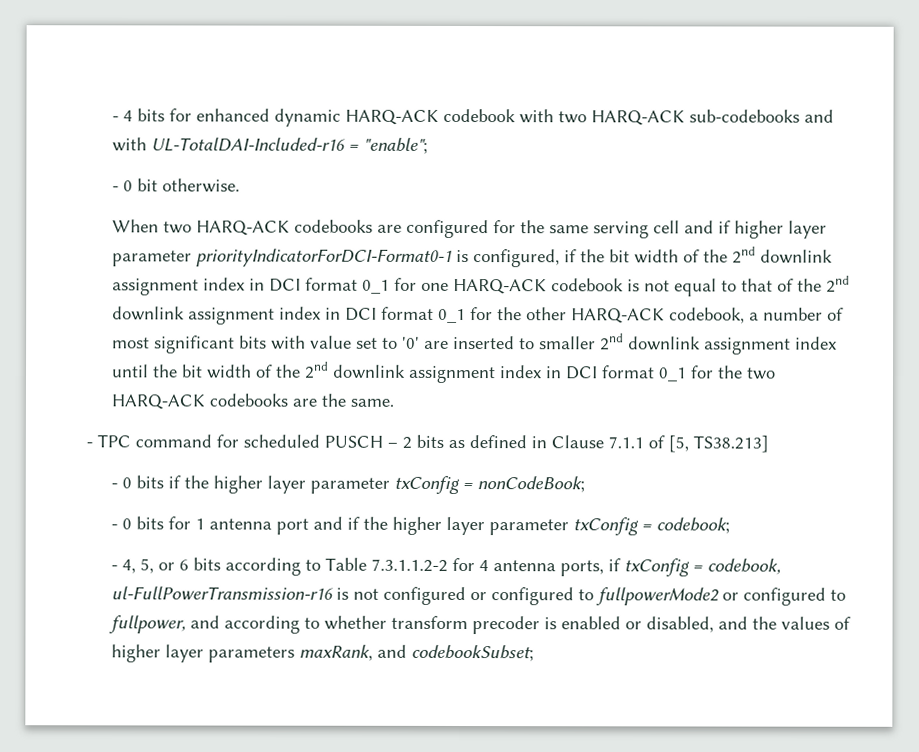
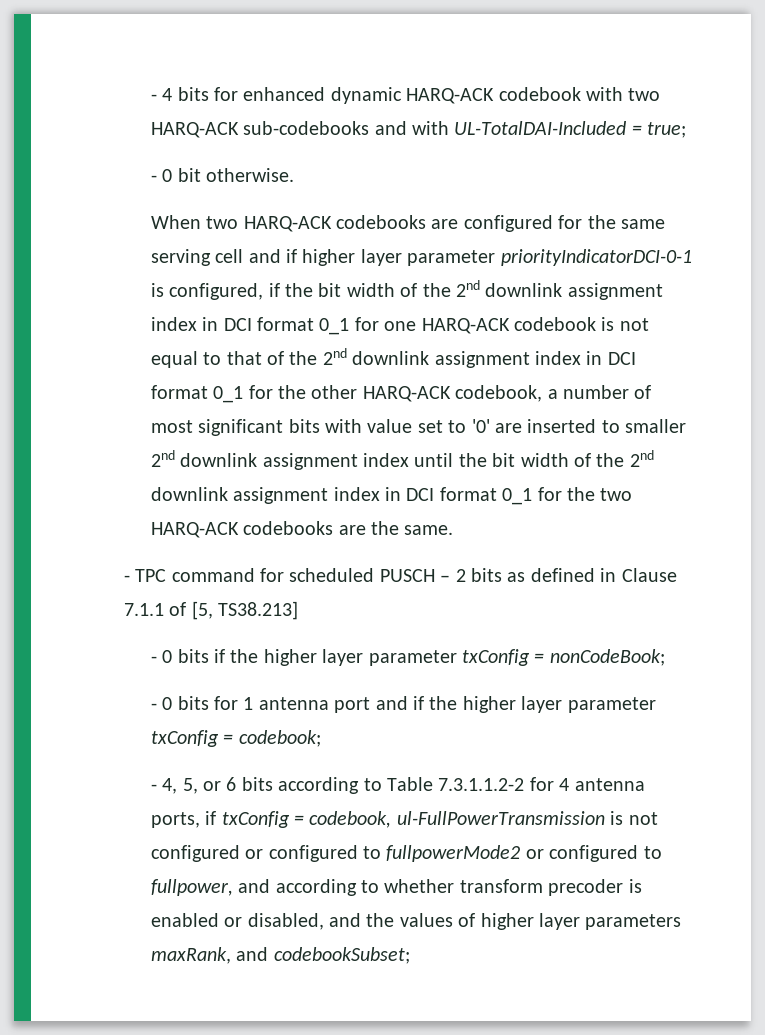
- - 4 bits for enhanced dynamic HARQ-ACK codebook with two HARQ-ACK sub-codebooks and with UL-TotalDAI-Included-r16 = "enable";
+ - 4 bits for enhanced dynamic HARQ-ACK codebook with two HARQ-ACK sub-codebooks and with UL-TotalDAI-Included = true;
- When two HARQ-ACK codebooks are configured for the same serving cell and if higher layer parameter priorityIndicatorForDCI-Format0-1 is configured, if the bit width of the 2nd downlink assignment index in DCI format 0_1 for one HARQ-ACK codebook is not equal to that of the 2nd downlink assignment index in DCI format 0_1 for the other HARQ-ACK codebook, a number of most significant bits with value set to '0' are inserted to smaller 2nd downlink assignment index until the bit width of the 2nd downlink assignment index in DCI format 0_1 for the two HARQ-ACK codebooks are the same.
+ When two HARQ-ACK codebooks are configured for the same serving cell and if higher layer parameter priorityIndicatorDCI-0-1 is configured, if the bit width of the 2nd downlink assignment index in DCI format 0_1 for one HARQ-ACK codebook is not equal to that of the 2nd downlink assignment index in DCI format 0_1 for the other HARQ-ACK codebook, a number of most significant bits with value set to '0' are inserted to smaller 2nd downlink assignment index until the bit width of the 2nd downlink assignment index in DCI format 0_1 for the two HARQ-ACK codebooks are the same.
- - 4, 5, or 6 bits according to Table 7.3.1.1.2-2 for 4 antenna ports, if txConfig = codebook, ul-FullPowerTransmission-r16 is not configured or configured to fullpowerMode2 or configured to fullpower, and according to whether transform precoder is enabled or disabled, and the values of higher layer parameters maxRank, and codebookSubset;
+ - 4, 5, or 6 bits according to Table 7.3.1.1.2-2 for 4 antenna ports, if txConfig = codebook, ul-FullPowerTransmission is not configured or configured to fullpowerMode2 or configured to fullpower, and according to whether transform precoder is enabled or disabled, and the values of higher layer parameters maxRank, and codebookSubset;

